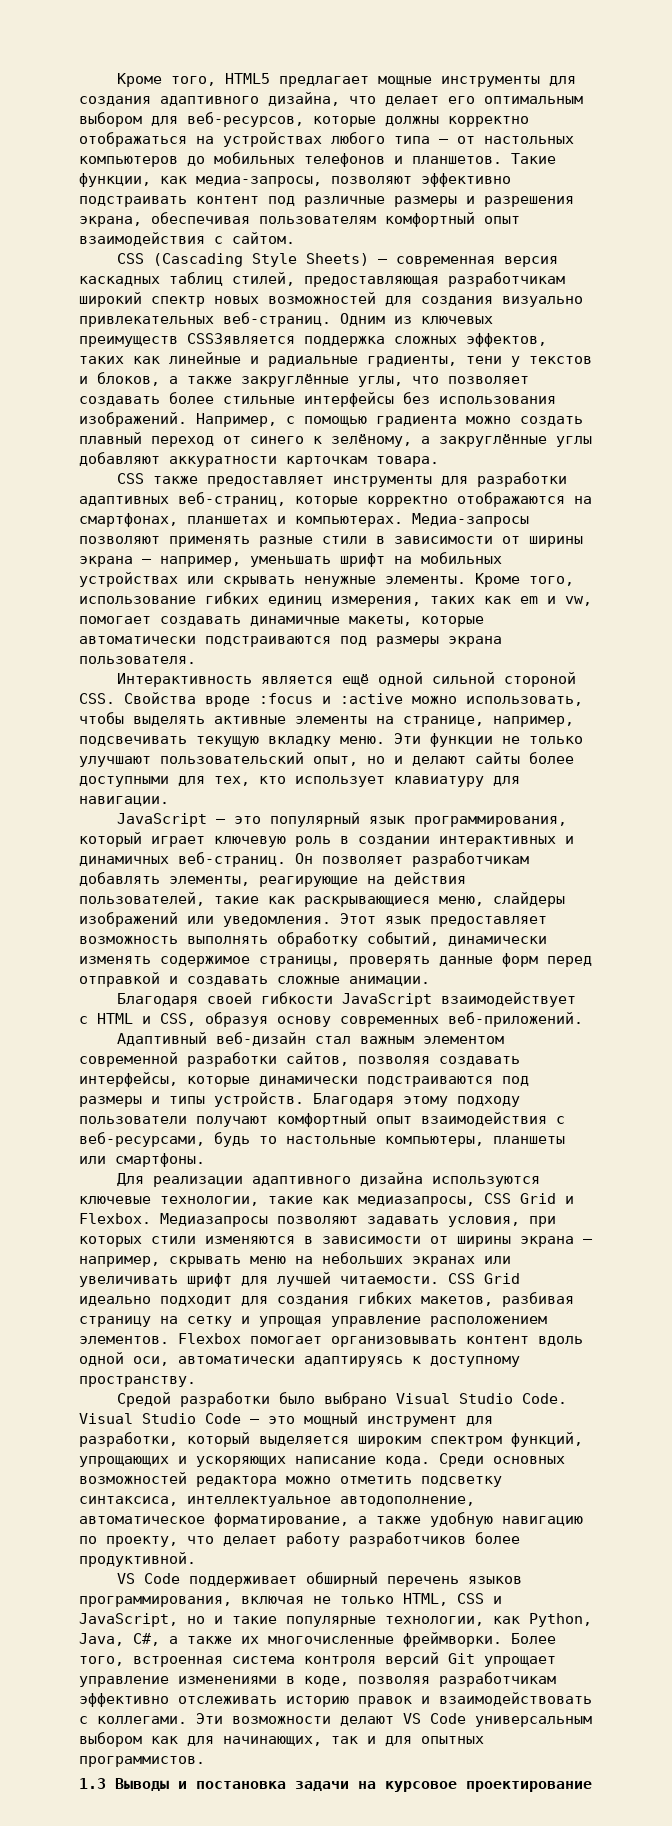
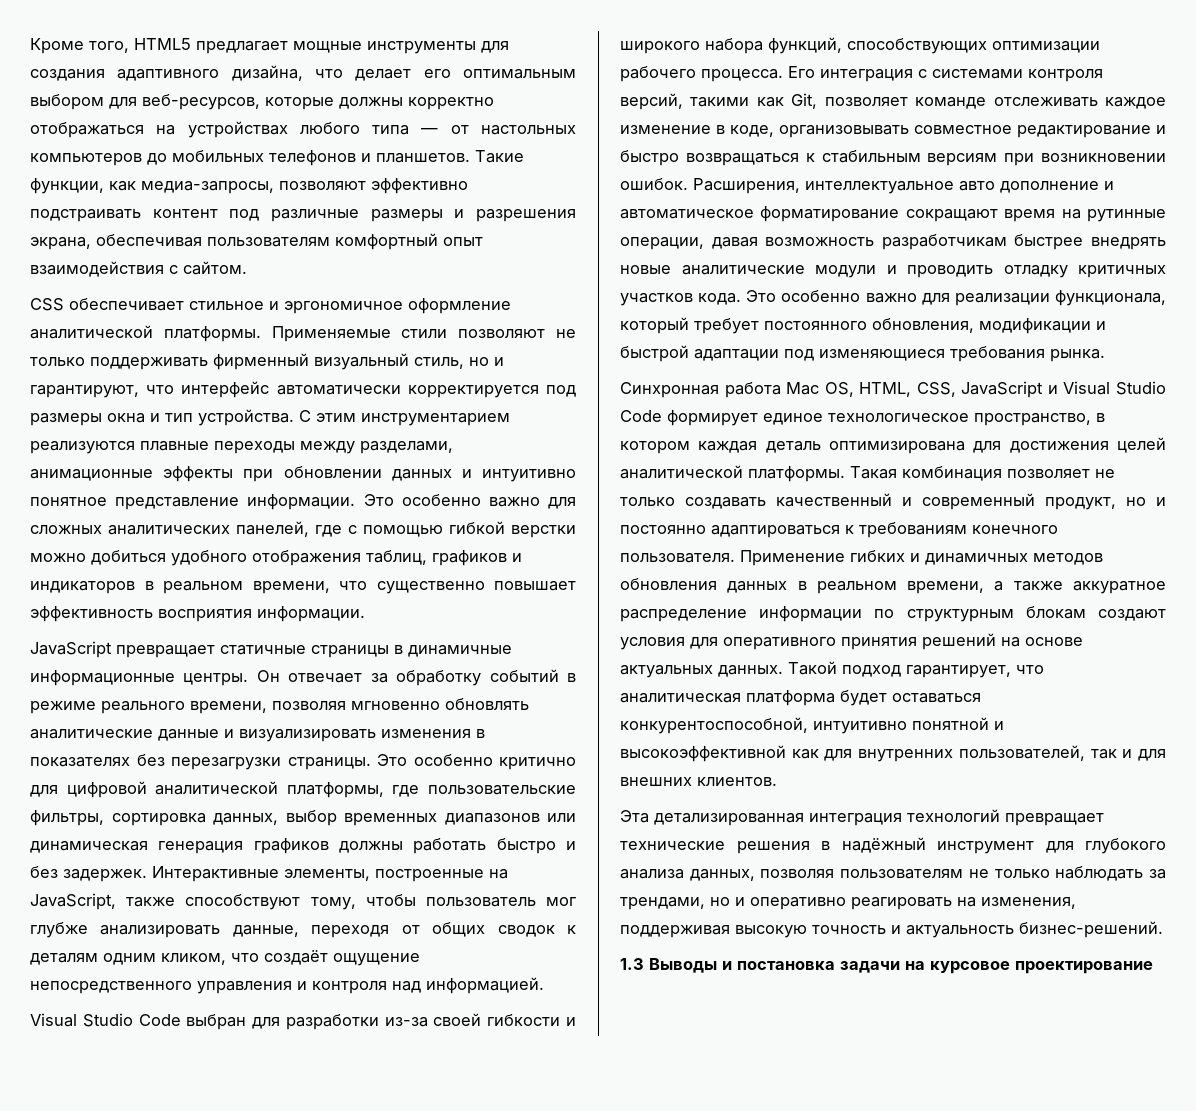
- CSS (Cascading Style Sheets) — современная версия каскадных таблиц стилей, предоставляющая разработчикам широкий спектр новых возможностей для создания визуально привлекательных веб-страниц. Одним из ключевых преимуществ CSS3является поддержка сложных эффектов, таких как линейные и радиальные градиенты, тени у текстов и блоков, а также закруглённые углы, что позволяет создавать более стильные интерфейсы без использования изображений. Например, с помощью градиента можно создать плавный переход от синего к зелёному, а закруглённые углы добавляют аккуратности карточкам товара.
- CSS также предоставляет инструменты для разработки адаптивных веб-страниц, которые корректно отображаются на смартфонах, планшетах и компьютерах. Медиа-запросы позволяют применять разные стили в зависимости от ширины экрана — например, уменьшать шрифт на мобильных устройствах или скрывать ненужные элементы. Кроме того, использование гибких единиц измерения, таких как em и vw, помогает создавать динамичные макеты, которые автоматически подстраиваются под размеры экрана пользователя.
- Интерактивность является ещё одной сильной стороной CSS. Свойства вроде :focus и :active можно использовать, чтобы выделять активные элементы на странице, например, подсвечивать текущую вкладку меню. Эти функции не только улучшают пользовательский опыт, но и делают сайты более доступными для тех, кто использует клавиатуру для навигации.
- JavaScript — это популярный язык программирования, который играет ключевую роль в создании интерактивных и динамичных веб-страниц. Он позволяет разработчикам добавлять элементы, реагирующие на действия пользователей, такие как раскрывающиеся меню, слайдеры изображений или уведомления. Этот язык предоставляет возможность выполнять обработку событий, динамически изменять содержимое страницы, проверять данные форм перед отправкой и создавать сложные анимации.
- Благодаря своей гибкости JavaScript взаимодействует с HTML и CSS, образуя основу современных веб-приложений.
- Адаптивный веб-дизайн стал важным элементом современной разработки сайтов, позволяя создавать интерфейсы, которые динамически подстраиваются под размеры и типы устройств. Благодаря этому подходу пользователи получают комфортный опыт взаимодействия с веб-ресурсами, будь то настольные компьютеры, планшеты или смартфоны.
- Для реализации адаптивного дизайна используются ключевые технологии, такие как медиазапросы, CSS Grid и Flexbox. Медиазапросы позволяют задавать условия, при которых стили изменяются в зависимости от ширины экрана — например, скрывать меню на небольших экранах или увеличивать шрифт для лучшей читаемости. CSS Grid идеально подходит для создания гибких макетов, разбивая страницу на сетку и упрощая управление расположением элементов. Flexbox помогает организовывать контент вдоль одной оси, автоматически адаптируясь к доступному пространству.
- Средой разработки было выбрано Visual Studio Code. Visual Studio Code — это мощный инструмент для разработки, который выделяется широким спектром функций, упрощающих и ускоряющих написание кода. Среди основных возможностей редактора можно отметить подсветку синтаксиса, интеллектуальное автодополнение, автоматическое форматирование, а также удобную навигацию по проекту, что делает работу разработчиков более продуктивной.
- VS Code поддерживает обширный перечень языков программирования, включая не только HTML, CSS и JavaScript, но и такие популярные технологии, как Python, Java, C#, а также их многочисленные фреймворки. Более того, встроенная система контроля версий Git упрощает управление изменениями в коде, позволяя разработчикам эффективно отслеживать историю правок и взаимодействовать с коллегами. Эти возможности делают VS Code универсальным выбором как для начинающих, так и для опытных программистов.
+ CSS обеспечивает стильное и эргономичное оформление аналитической платформы. Применяемые стили позволяют не только поддерживать фирменный визуальный стиль, но и гарантируют, что интерфейс автоматически корректируется под размеры окна и тип устройства. С этим инструментарием реализуются плавные переходы между разделами, анимационные эффекты при обновлении данных и интуитивно понятное представление информации. Это особенно важно для сложных аналитических панелей, где с помощью гибкой верстки можно добиться удобного отображения таблиц, графиков и индикаторов в реальном времени, что существенно повышает эффективность восприятия информации.
+ JavaScript превращает статичные страницы в динамичные информационные центры. Он отвечает за обработку событий в режиме реального времени, позволяя мгновенно обновлять аналитические данные и визуализировать изменения в показателях без перезагрузки страницы. Это особенно критично для цифровой аналитической платформы, где пользовательские фильтры, сортировка данных, выбор временных диапазонов или динамическая генерация графиков должны работать быстро и без задержек. Интерактивные элементы, построенные на JavaScript, также способствуют тому, чтобы пользователь мог глубже анализировать данные, переходя от общих сводок к деталям одним кликом, что создаёт ощущение непосредственного управления и контроля над информацией.
+ Visual Studio Code выбран для разработки из-за своей гибкости и широкого набора функций, способствующих оптимизации рабочего процесса. Его интеграция с системами контроля версий, такими как Git, позволяет команде отслеживать каждое изменение в коде, организовывать совместное редактирование и быстро возвращаться к стабильным версиям при возникновении ошибок. Расширения, интеллектуальное авто дополнение и автоматическое форматирование сокращают время на рутинные операции, давая возможность разработчикам быстрее внедрять новые аналитические модули и проводить отладку критичных участков кода. Это особенно важно для реализации функционала, который требует постоянного обновления, модификации и быстрой адаптации под изменяющиеся требования рынка.
+ Синхронная работа Mac OS, HTML, CSS, JavaScript и Visual Studio Code формирует единое технологическое пространство, в котором каждая деталь оптимизирована для достижения целей аналитической платформы. Такая комбинация позволяет не только создавать качественный и современный продукт, но и постоянно адаптироваться к требованиям конечного пользователя. Применение гибких и динамичных методов обновления данных в реальном времени, а также аккуратное распределение информации по структурным блокам создают условия для оперативного принятия решений на основе актуальных данных. Такой подход гарантирует, что аналитическая платформа будет оставаться конкурентоспособной, интуитивно понятной и высокоэффективной как для внутренних пользователей, так и для внешних клиентов.
+ Эта детализированная интеграция технологий превращает технические решения в надёжный инструмент для глубокого анализа данных, позволяя пользователям не только наблюдать за трендами, но и оперативно реагировать на изменения, поддерживая высокую точность и актуальность бизнес-решений.

